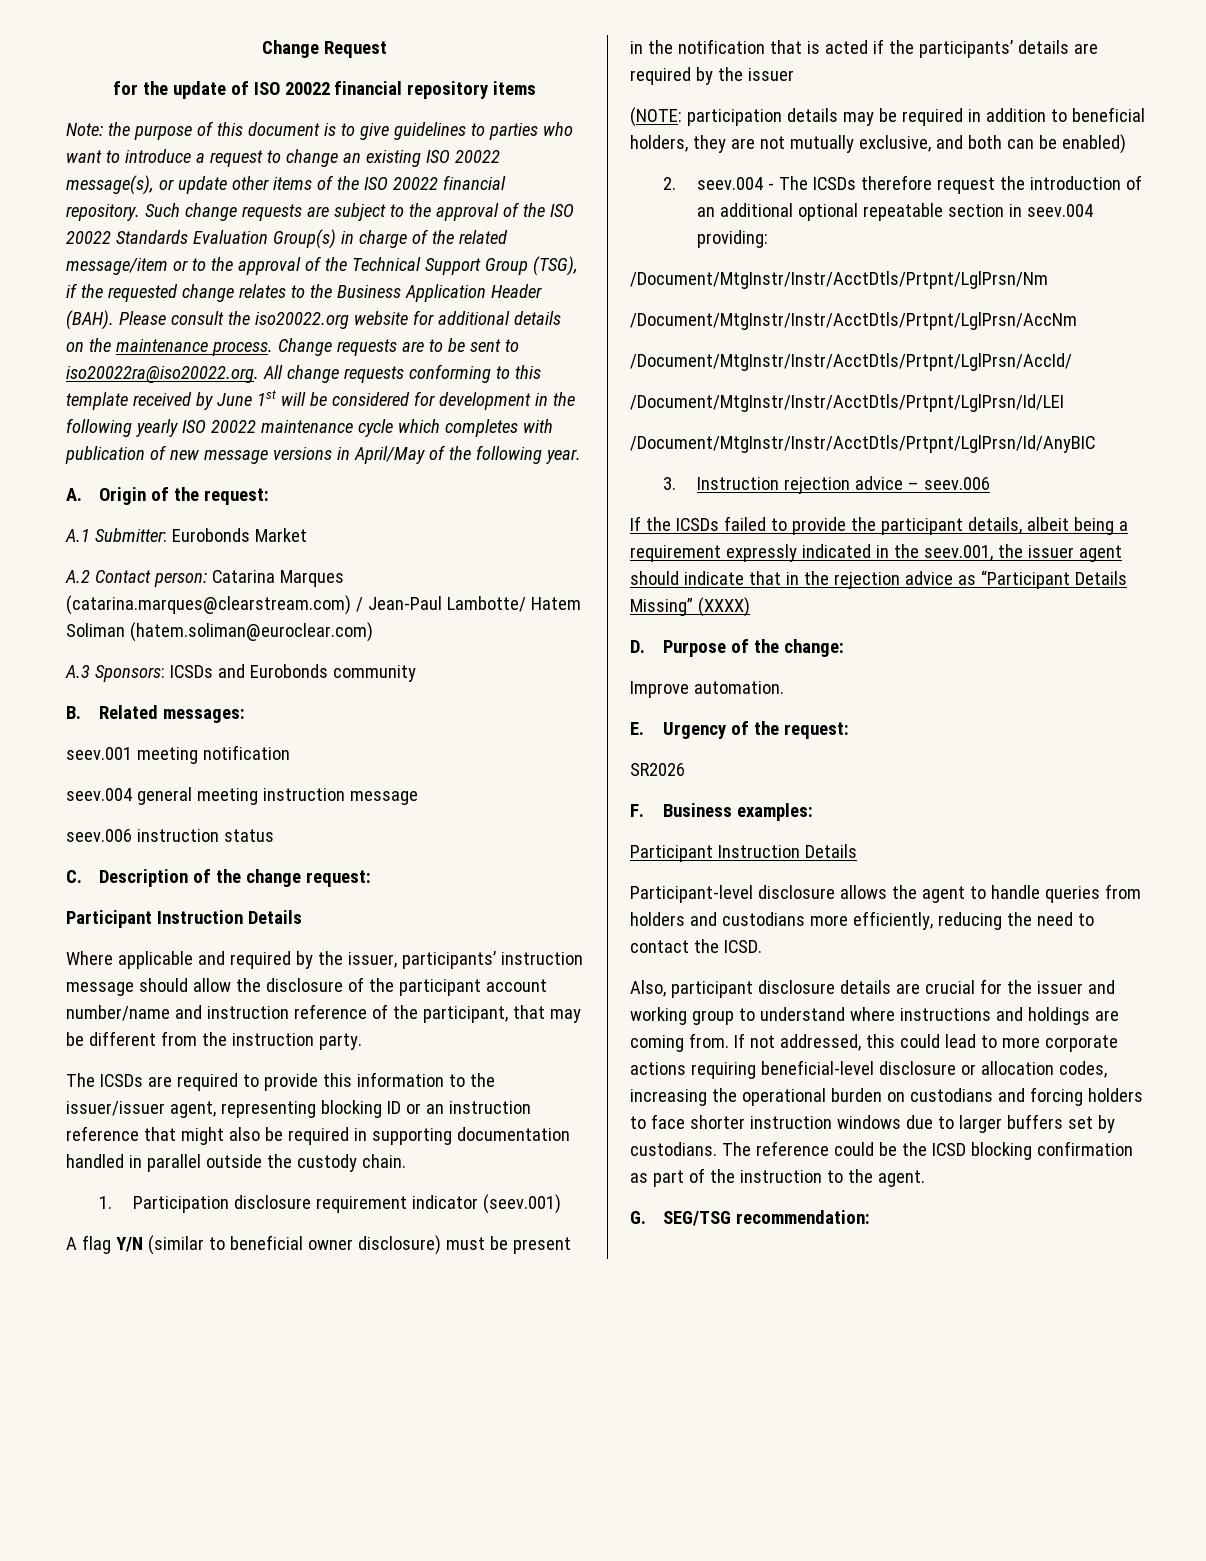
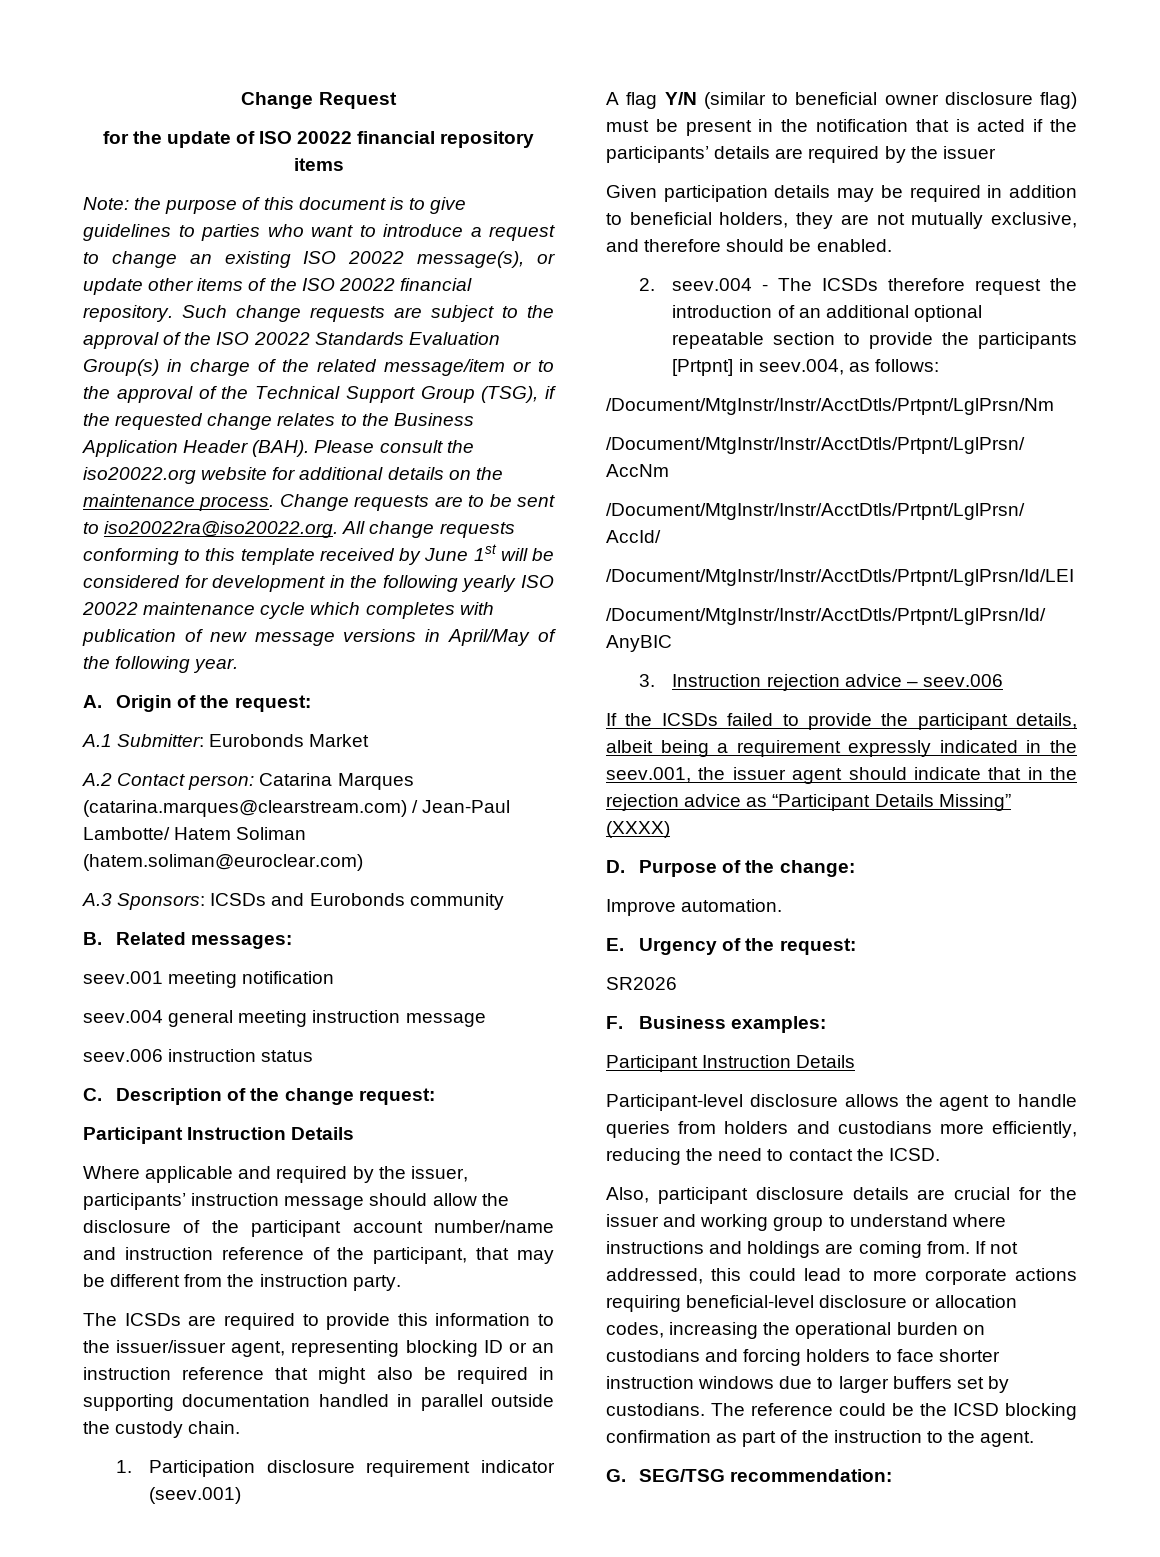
- A flag Y/N (similar to beneficial owner disclosure) must be present in the notification that is acted if the participants’ details are required by the issuer
+ A flag Y/N (similar to beneficial owner disclosure flag) must be present in the notification that is acted if the participants’ details are required by the issuer
- (NOTE: participation details may be required in addition to beneficial holders, they are not mutually exclusive, and both can be enabled)
+ Given participation details may be required in addition to beneficial holders, they are not mutually exclusive, and therefore should be enabled.
- 2. seev.004 - The ICSDs therefore request the introduction of an additional optional repeatable section in seev.004 providing:
+ 2. seev.004 - The ICSDs therefore request the introduction of an additional optional repeatable section to provide the participants [Prtpnt] in seev.004, as follows:

